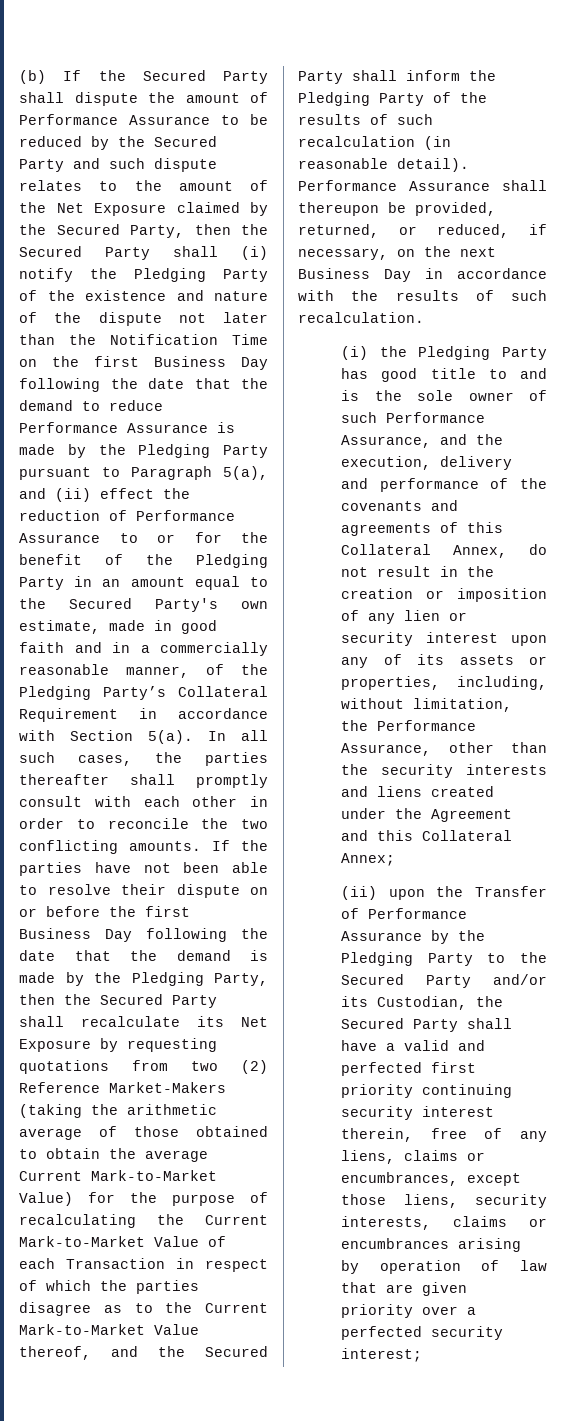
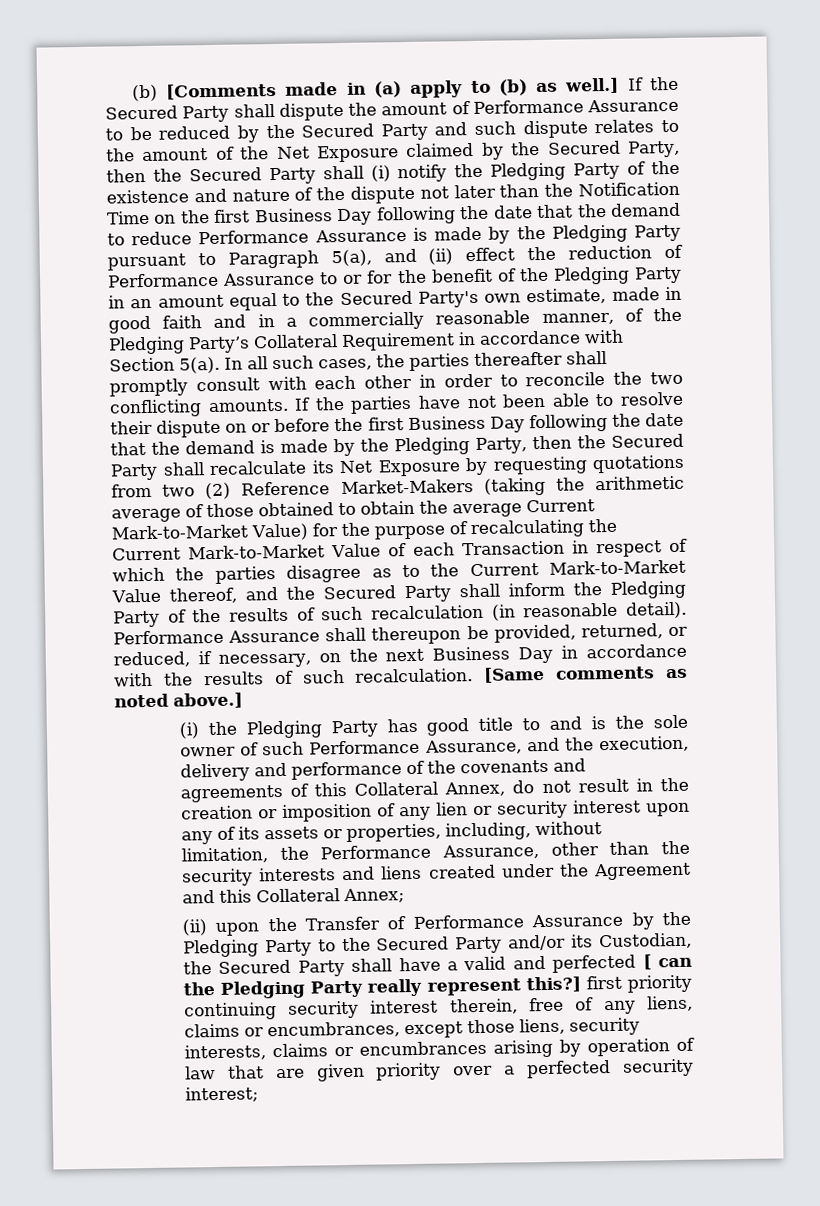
- (b) If the Secured Party shall dispute the amount of Performance Assurance to be reduced by the Secured Party and such dispute relates to the amount of the Net Exposure claimed by the Secured Party, then the Secured Party shall (i) notify the Pledging Party of the existence and nature of the dispute not later than the Notification Time on the first Business Day following the date that the demand to reduce Performance Assurance is made by the Pledging Party pursuant to Paragraph 5(a), and (ii) effect the reduction of Performance Assurance to or for the benefit of the Pledging Party in an amount equal to the Secured Party's own estimate, made in good faith and in a commercially reasonable manner, of the Pledging Party’s Collateral Requirement in accordance with Section 5(a).
+ (b) [Comments made in (a) apply to (b) as well.] If the Secured Party shall dispute the amount of Performance Assurance to be reduced by the Secured Party and such dispute relates to the amount of the Net Exposure claimed by the Secured Party, then the Secured Party shall (i) notify the Pledging Party of the existence and nature of the dispute not later than the Notification Time on the first Business Day following the date that the demand to reduce Performance Assurance is made by the Pledging Party pursuant to Paragraph 5(a), and (ii) effect the reduction of Performance Assurance to or for the benefit of the Pledging Party in an amount equal to the Secured Party's own estimate, made in good faith and in a commercially reasonable manner, of the Pledging Party’s Collateral Requirement in accordance with Section 5(a).
+ [Same comments as noted above.]
- (ii) upon the Transfer of Performance Assurance by the Pledging Party to the Secured Party and/or its Custodian, the Secured Party shall have a valid and perfected first priority continuing security interest therein, free of any liens, claims or encumbrances, except those liens, security interests, claims or encumbrances arising by operation of law that are given priority over a perfected security interest;
+ (ii) upon the Transfer of Performance Assurance by the Pledging Party to the Secured Party and/or its Custodian, the Secured Party shall have a valid and perfected [ can the Pledging Party really represent this?] first priority continuing security interest therein, free of any liens, claims or encumbrances, except those liens, security interests, claims or encumbrances arising by operation of law that are given priority over a perfected security interest;

